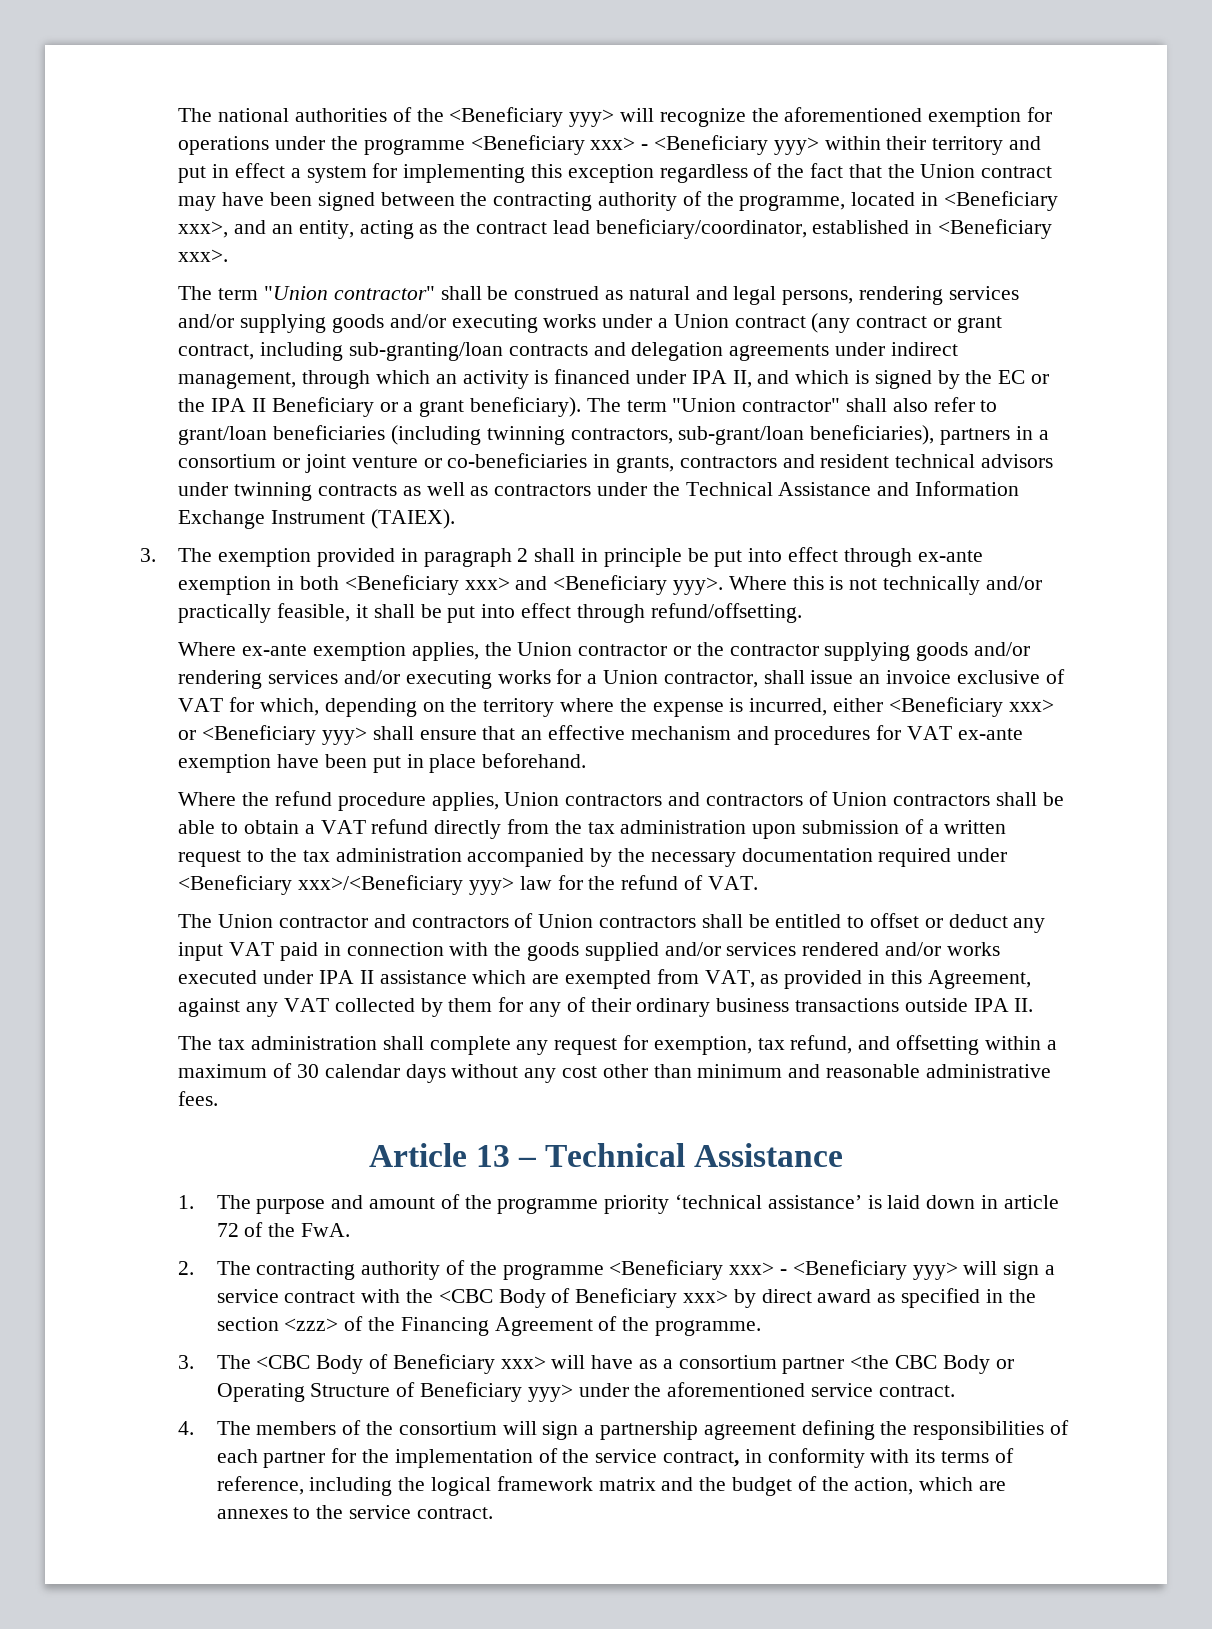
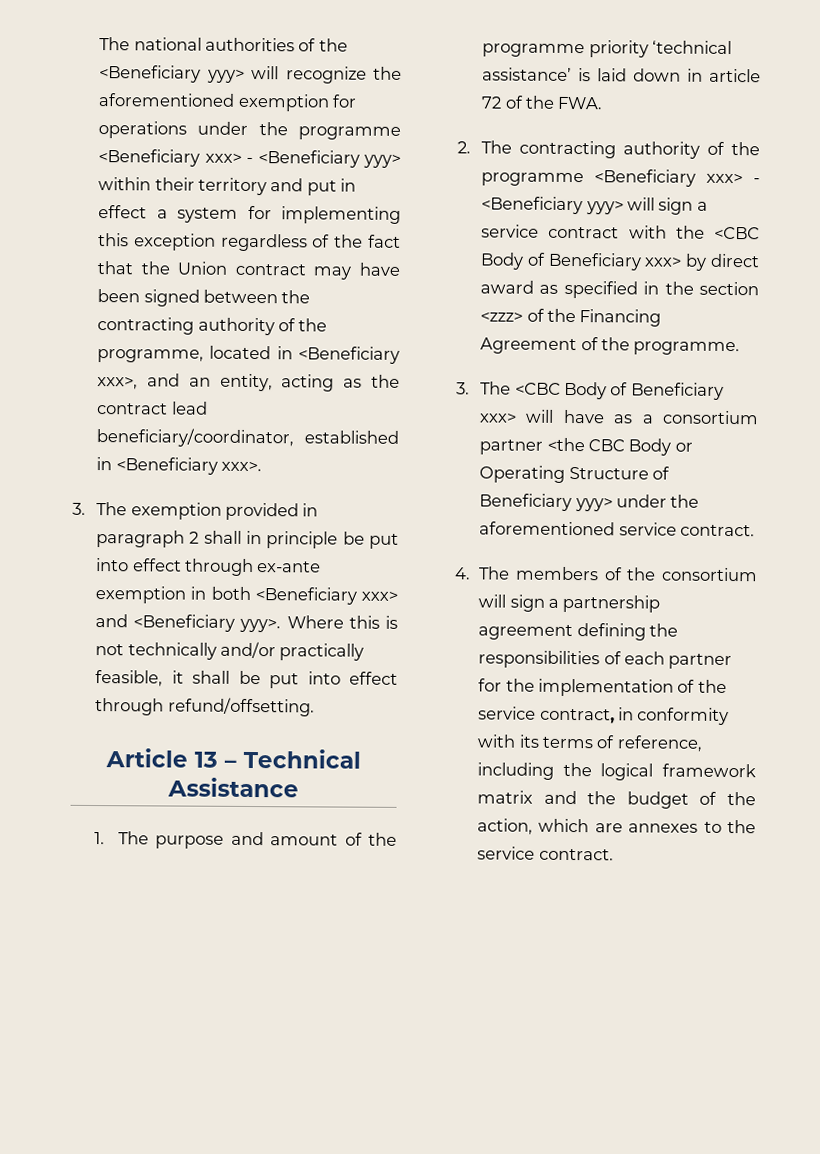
- The term "Union contractor" shall be construed as natural and legal persons, rendering services and/or supplying goods and/or executing works under a Union contract (any contract or grant contract, including sub-granting/loan contracts and delegation agreements under indirect management, through which an activity is financed under IPA II, and which is signed by the EC or the IPA II Beneficiary or a grant beneficiary). The term "Union contractor" shall also refer to grant/loan beneficiaries (including twinning contractors, sub-grant/loan beneficiaries), partners in a consortium or joint venture or co-beneficiaries in grants, contractors and resident technical advisors under twinning contracts as well as contractors under the Technical Assistance and Information Exchange Instrument (TAIEX).
- Where ex-ante exemption applies, the Union contractor or the contractor supplying goods and/or rendering services and/or executing works for a Union contractor, shall issue an invoice exclusive of VAT for which, depending on the territory where the expense is incurred, either <Beneficiary xxx> or <Beneficiary yyy> shall ensure that an effective mechanism and procedures for VAT ex-ante exemption have been put in place beforehand.
- Where the refund procedure applies, Union contractors and contractors of Union contractors shall be able to obtain a VAT refund directly from the tax administration upon submission of a written request to the tax administration accompanied by the necessary documentation required under <Beneficiary xxx>/<Beneficiary yyy> law for the refund of VAT.
- The Union contractor and contractors of Union contractors shall be entitled to offset or deduct any input VAT paid in connection with the goods supplied and/or services rendered and/or works executed under IPA II assistance which are exempted from VAT, as provided in this Agreement, against any VAT collected by them for any of their ordinary business transactions outside IPA II.
- The tax administration shall complete any request for exemption, tax refund, and offsetting within a maximum of 30 calendar days without any cost other than minimum and reasonable administrative fees.
- 1. The purpose and amount of the programme priority ‘technical assistance’ is laid down in article 72 of the FwA.
+ 1. The purpose and amount of the programme priority ‘technical assistance’ is laid down in article 72 of the FWA.

